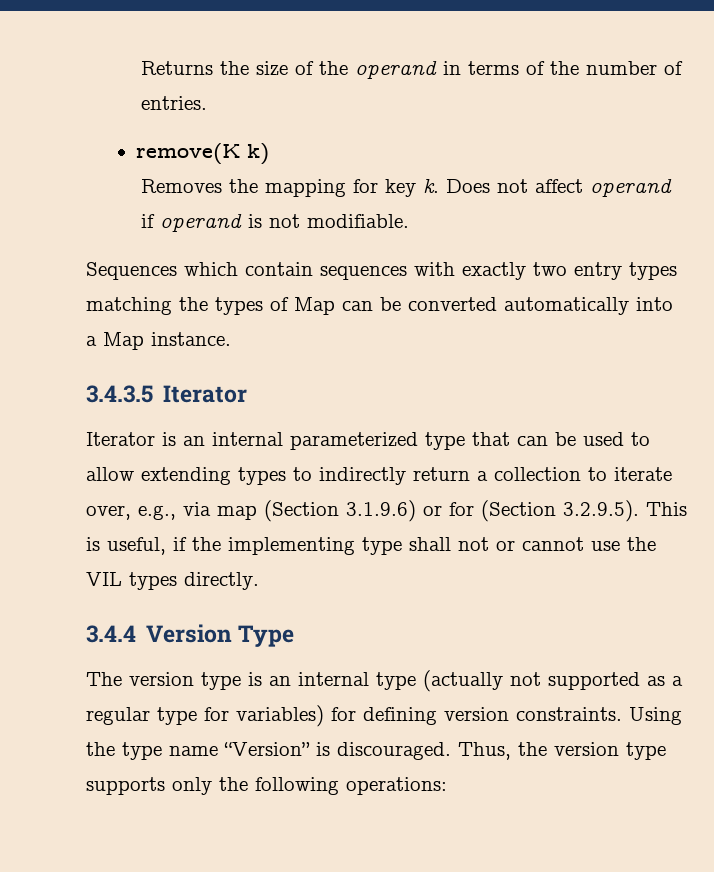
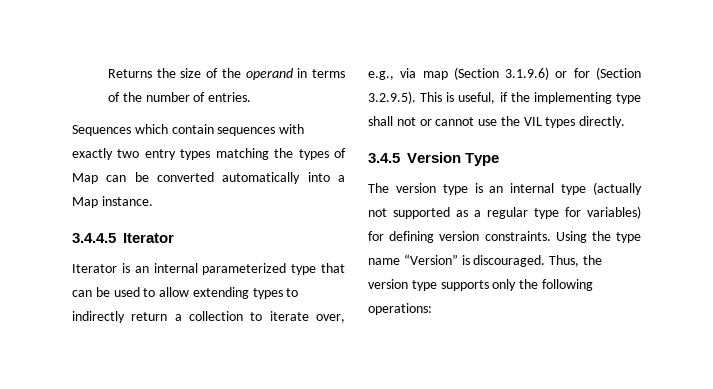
- remove(K k)
- Removes the mapping for key k. Does not affect operand if operand is not modifiable.
- 3.4.3.5 Iterator
+ 3.4.4.5 Iterator
- 3.4.4 Version Type
+ 3.4.5 Version Type

